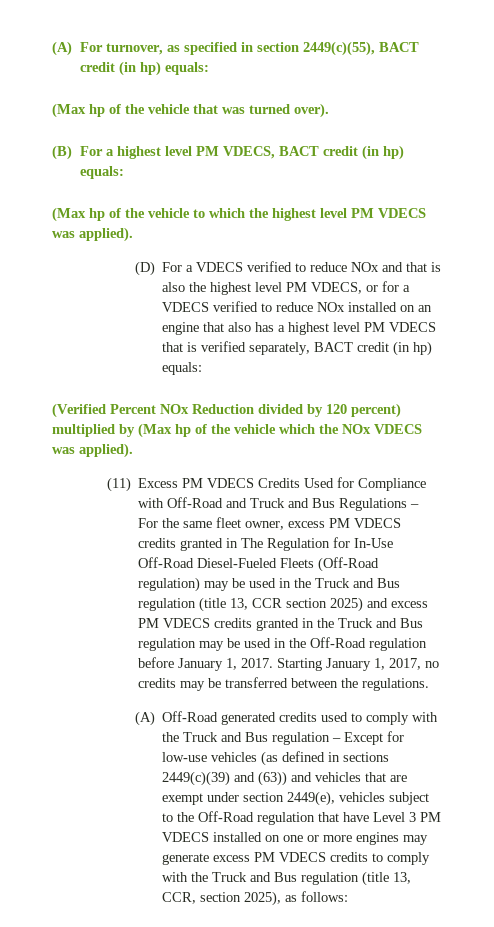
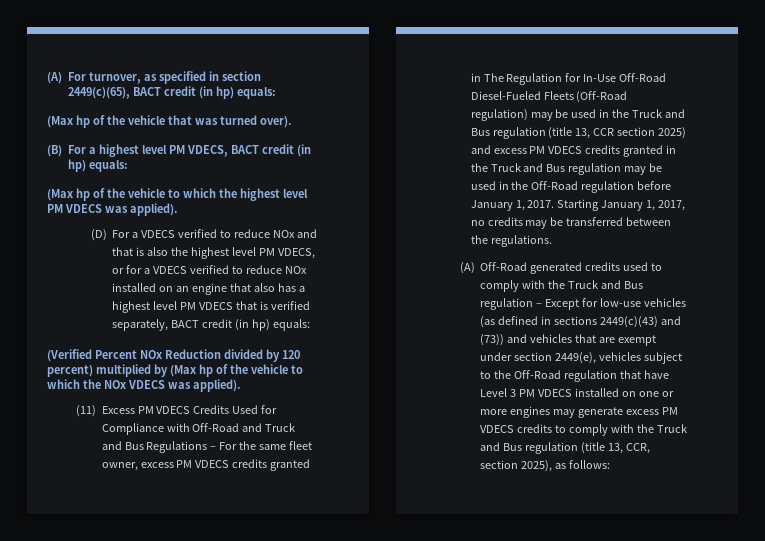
- (A) For turnover, as specified in section 2449(c)(55), BACT credit (in hp) equals:
+ (A) For turnover, as specified in section 2449(c)(65), BACT credit (in hp) equals:
- (Verified Percent NOx Reduction divided by 120 percent) multiplied by (Max hp of the vehicle which the NOx VDECS was applied).
+ (Verified Percent NOx Reduction divided by 120 percent) multiplied by (Max hp of the vehicle to which the NOx VDECS was applied).
- (A) Off-Road generated credits used to comply with the Truck and Bus regulation – Except for low-use vehicles (as defined in sections 2449(c)(39) and (63)) and vehicles that are exempt under section 2449(e), vehicles subject to the Off-Road regulation that have Level 3 PM VDECS installed on one or more engines may generate excess PM VDECS credits to comply with the Truck and Bus regulation (title 13, CCR, section 2025), as follows:
+ (A) Off-Road generated credits used to comply with the Truck and Bus regulation – Except for low-use vehicles (as defined in sections 2449(c)(43) and (73)) and vehicles that are exempt under section 2449(e), vehicles subject to the Off-Road regulation that have Level 3 PM VDECS installed on one or more engines may generate excess PM VDECS credits to comply with the Truck and Bus regulation (title 13, CCR, section 2025), as follows:

